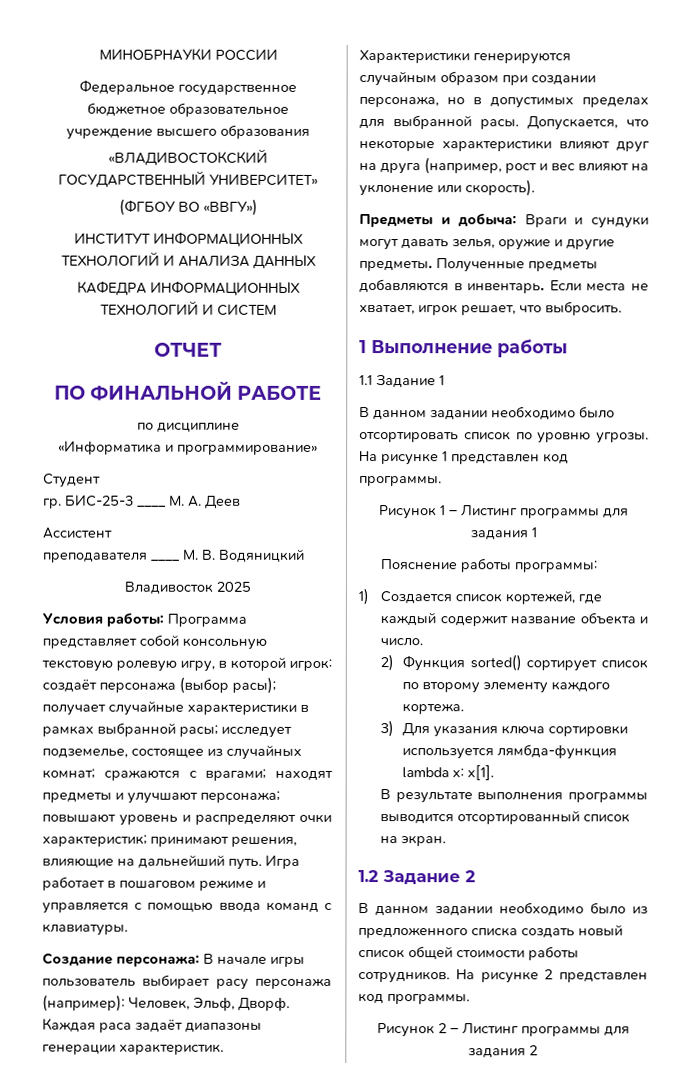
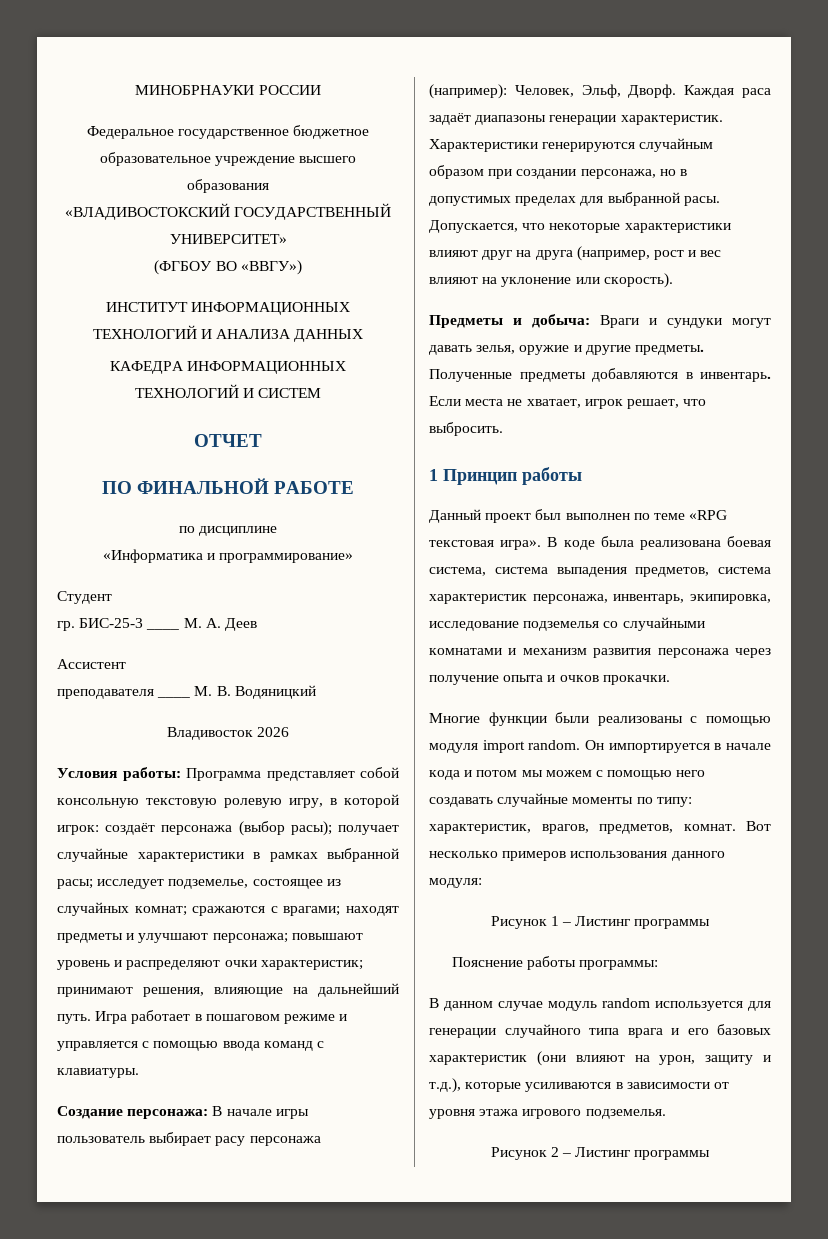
- Владивосток 2025
+ Владивосток 2026
- 1 Выполнение работы
+ 1 Принцип работы
- 1.1 Задание 1
- В данном задании необходимо было отсортировать список по уровню угрозы. На рисунке 1 представлен код программы.
+ Данный проект был выполнен по теме «RPG текстовая игра». В коде была реализована боевая система, система выпадения предметов, система характеристик персонажа, инвентарь, экипировка, исследование подземелья со случайными комнатами и механизм развития персонажа через получение опыта и очков прокачки.
+ Многие функции были реализованы с помощью модуля import random. Он импортируется в начале кода и потом мы можем с помощью него создавать случайные моменты по типу: характеристик, врагов, предметов, комнат. Вот несколько примеров использования данного модуля:
- Рисунок 1 – Листинг программы для задания 1
+ Рисунок 1 – Листинг программы
- 1) Создается список кортежей, где каждый содержит название объекта и число.
- 2) Функция sorted() сортирует список по второму элементу каждого кортежа.
- 3) Для указания ключа сортировки используется лямбда-функция lambda x: x[1].
- В результате выполнения программы выводится отсортированный список на экран.
- 1.2 Задание 2
- В данном задании необходимо было из предложенного списка создать новый список общей стоимости работы сотрудников. На рисунке 2 представлен код программы.
+ В данном случае модуль random используется для генерации случайного типа врага и его базовых характеристик (они влияют на урон, защиту и т.д.), которые усиливаются в зависимости от уровня этажа игрового подземелья.
- Рисунок 2 – Листинг программы для задания 2
+ Рисунок 2 – Листинг программы

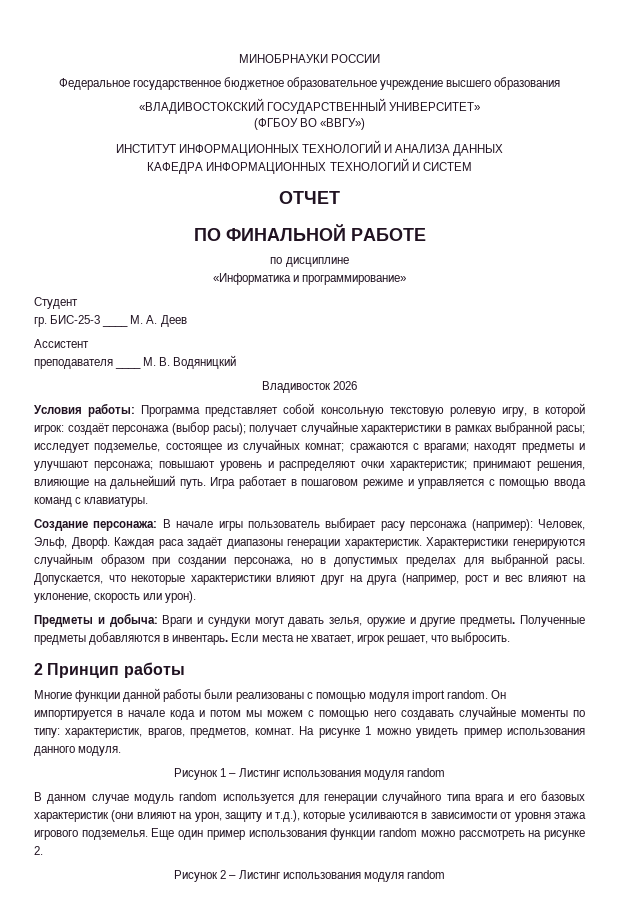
- Допускается, что некоторые характеристики влияют друг на друга (например, рост и вес влияют на уклонение или скорость).
+ Допускается, что некоторые характеристики влияют друг на друга (например, рост и вес влияют на уклонение, скорость или урон).
- 1 Принцип работы
+ 2 Принцип работы
- Данный проект был выполнен по теме «RPG текстовая игра». В коде была реализована боевая система, система выпадения предметов, система характеристик персонажа, инвентарь, экипировка, исследование подземелья со случайными комнатами и механизм развития персонажа через получение опыта и очков прокачки.
- Многие функции были реализованы с помощью модуля import random.
+ Многие функции данной работы были реализованы с помощью модуля import random.
- Вот несколько примеров использования данного модуля:
+ На рисунке 1 можно увидеть пример использования данного модуля.
- Рисунок 1 – Листинг программы
- Пояснение работы программы:
+ Рисунок 1 – Листинг использования модуля random
+ Еще один пример использования функции random можно рассмотреть на рисунке 2.
- Рисунок 2 – Листинг программы
+ Рисунок 2 – Листинг использования модуля random

